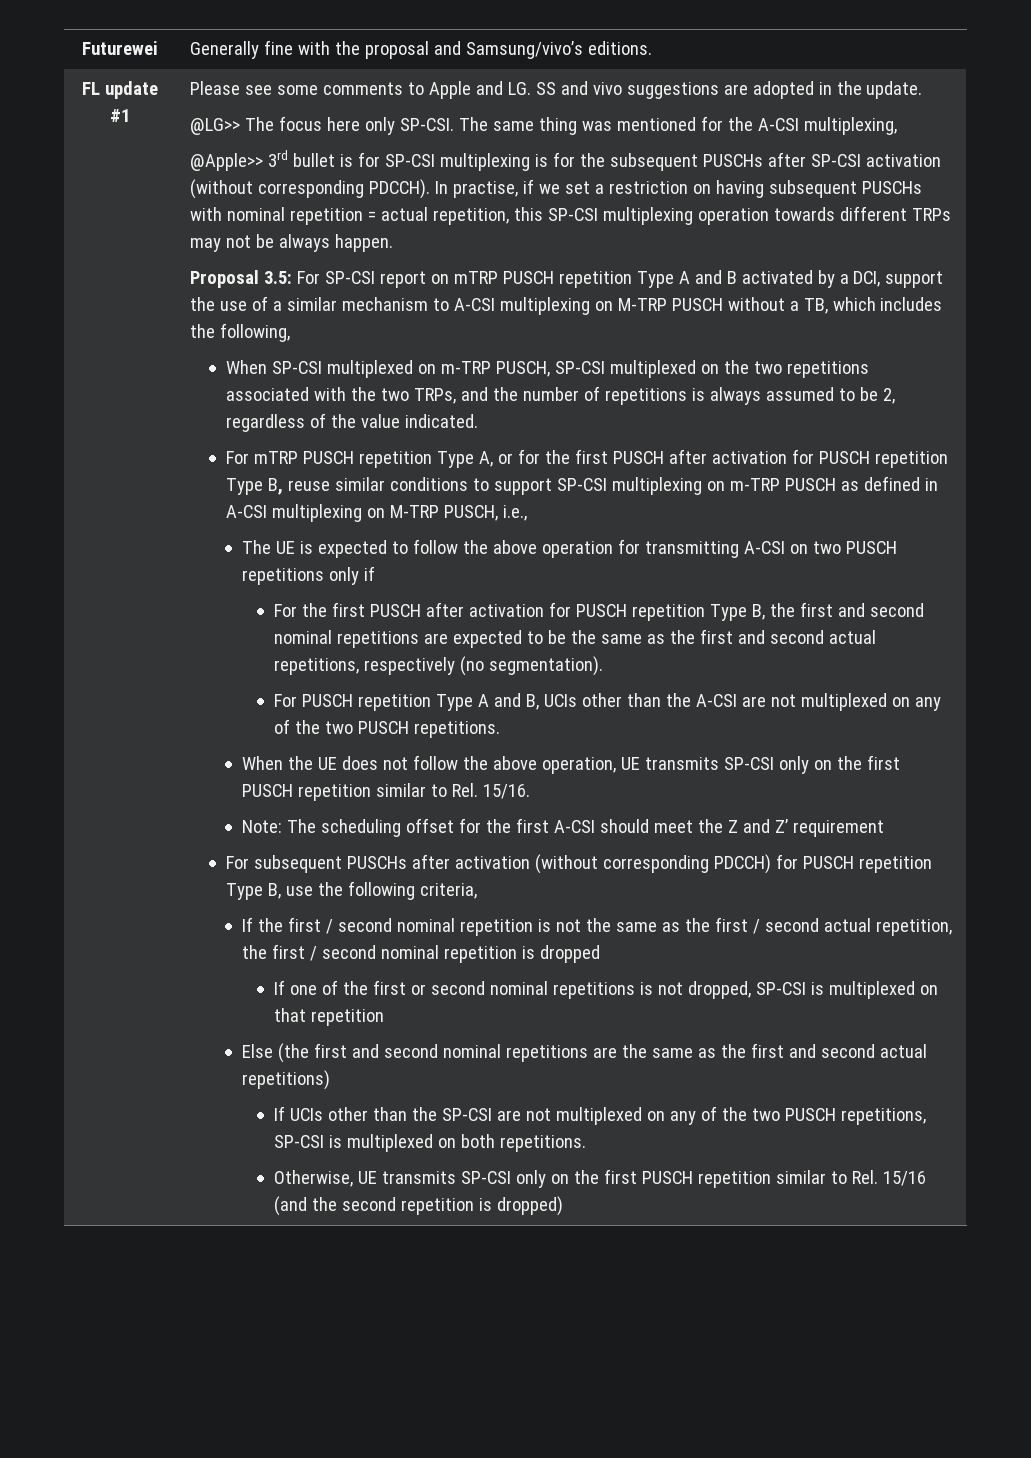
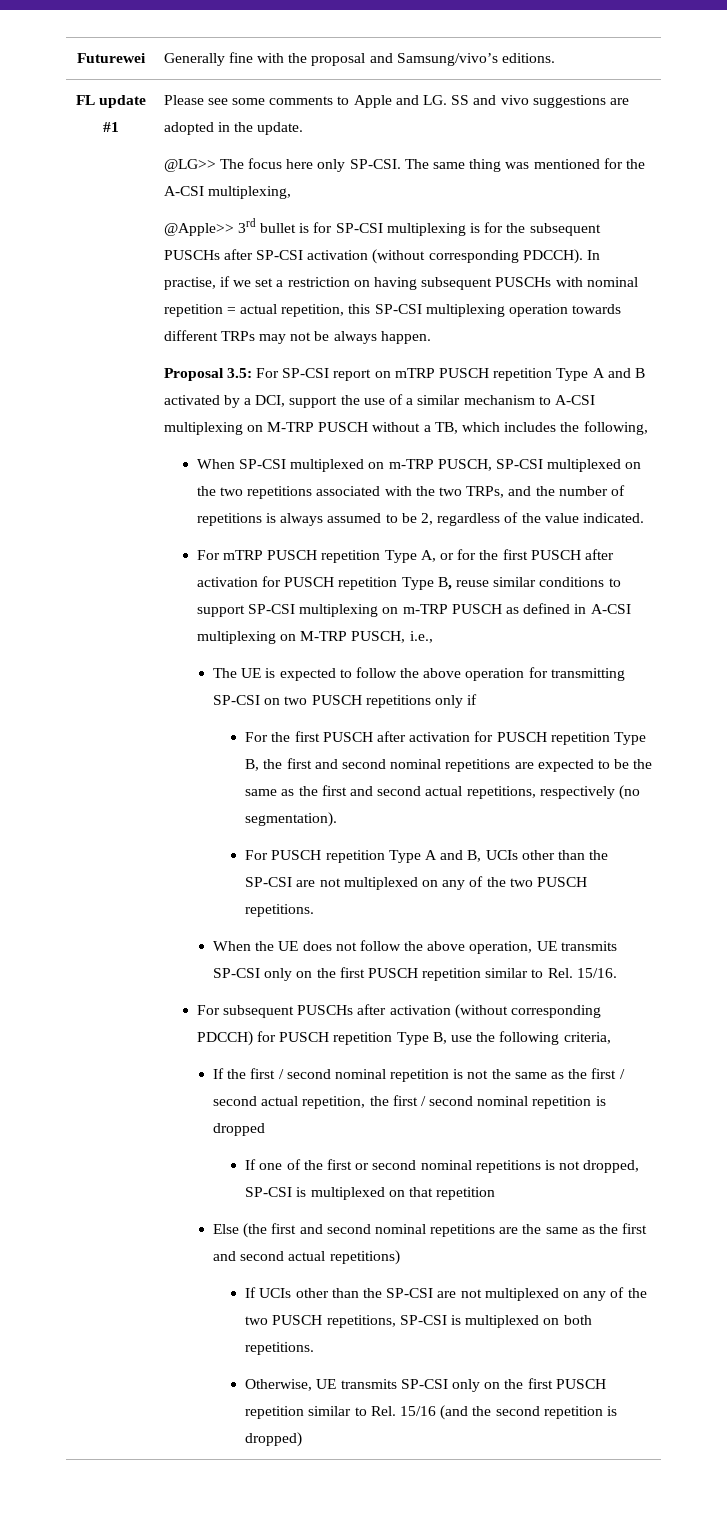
- The UE is expected to follow the above operation for transmitting A-CSI on two PUSCH repetitions only if
+ The UE is expected to follow the above operation for transmitting SP-CSI on two PUSCH repetitions only if
- For PUSCH repetition Type A and B, UCIs other than the A-CSI are not multiplexed on any of the two PUSCH repetitions.
+ For PUSCH repetition Type A and B, UCIs other than the SP-CSI are not multiplexed on any of the two PUSCH repetitions.
- Note: The scheduling offset for the first A-CSI should meet the Z and Z’ requirement

